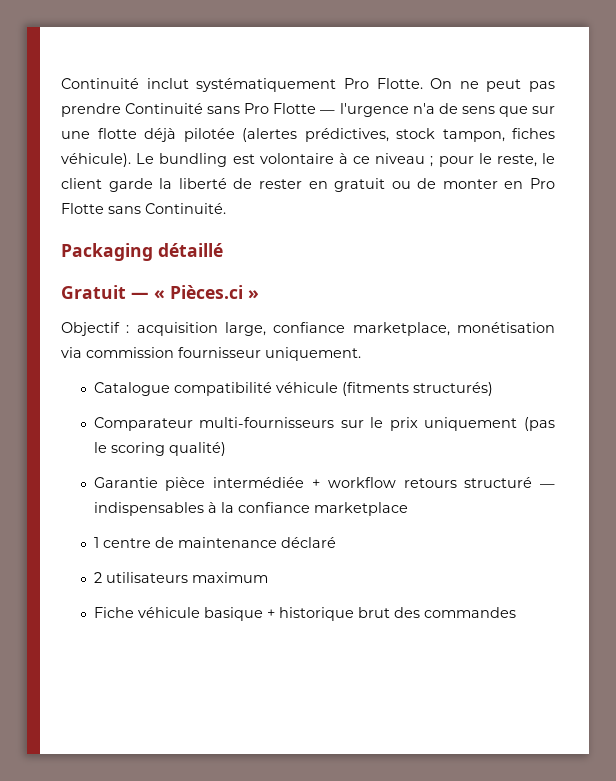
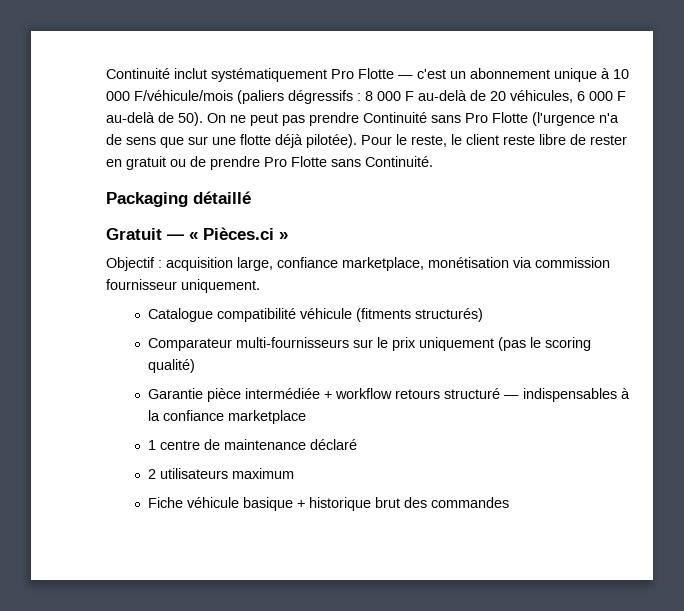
- Continuité inclut systématiquement Pro Flotte.
+ Continuité inclut systématiquement Pro Flotte — c'est un abonnement unique à 10 000 F/véhicule/mois (paliers dégressifs : 8 000 F au-delà de 20 véhicules, 6 000 F au-delà de 50).
- On ne peut pas prendre Continuité sans Pro Flotte — l'urgence n'a de sens que sur une flotte déjà pilotée (alertes prédictives, stock tampon, fiches véhicule). Le bundling est volontaire à ce niveau ; pour le reste, le client garde la liberté de rester en gratuit ou de monter en Pro Flotte sans Continuité.
+ On ne peut pas prendre Continuité sans Pro Flotte (l'urgence n'a de sens que sur une flotte déjà pilotée). Pour le reste, le client reste libre de rester en gratuit ou de prendre Pro Flotte sans Continuité.

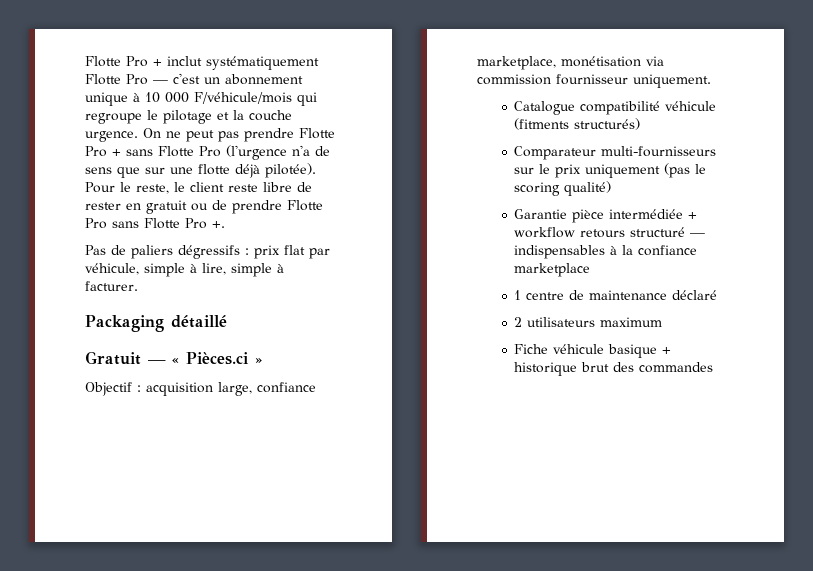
- Continuité inclut systématiquement Pro Flotte — c'est un abonnement unique à 10 000 F/véhicule/mois (paliers dégressifs : 8 000 F au-delà de 20 véhicules, 6 000 F au-delà de 50).
+ Flotte Pro + inclut systématiquement Flotte Pro — c'est un abonnement unique à 10 000 F/véhicule/mois qui regroupe le pilotage et la couche urgence.
- On ne peut pas prendre Continuité sans Pro Flotte (l'urgence n'a de sens que sur une flotte déjà pilotée).
+ On ne peut pas prendre Flotte Pro + sans Flotte Pro (l'urgence n'a de sens que sur une flotte déjà pilotée).
- Pour le reste, le client reste libre de rester en gratuit ou de prendre Pro Flotte sans Continuité.
+ Pour le reste, le client reste libre de rester en gratuit ou de prendre Flotte Pro sans Flotte Pro +.
+ Pas de paliers dégressifs : prix flat par véhicule, simple à lire, simple à facturer.

